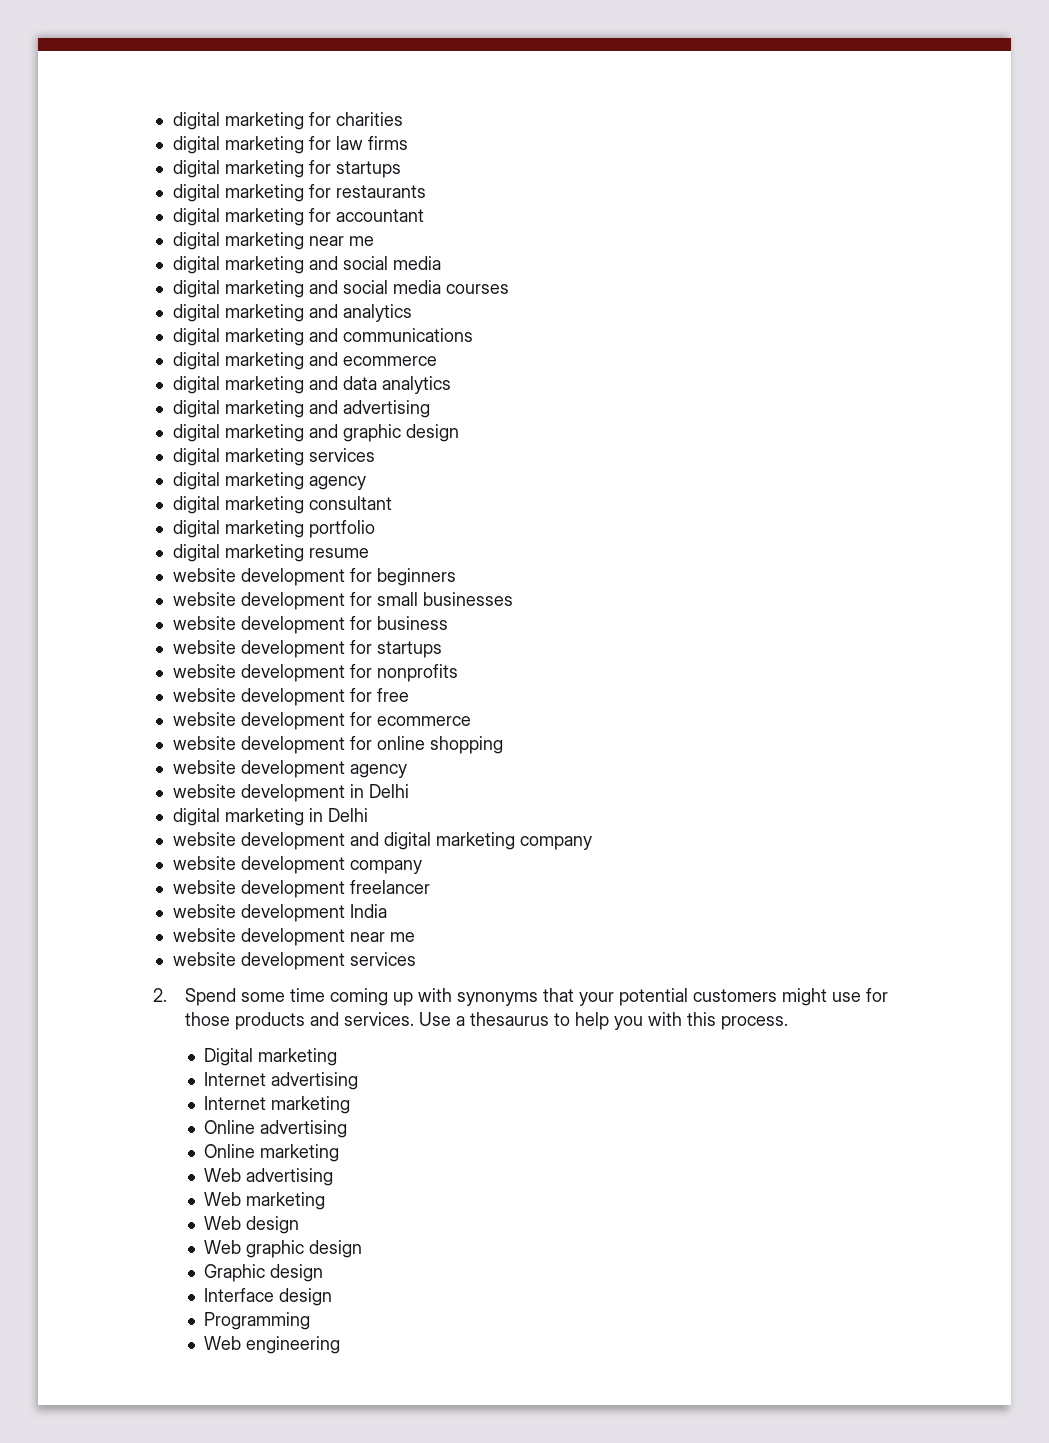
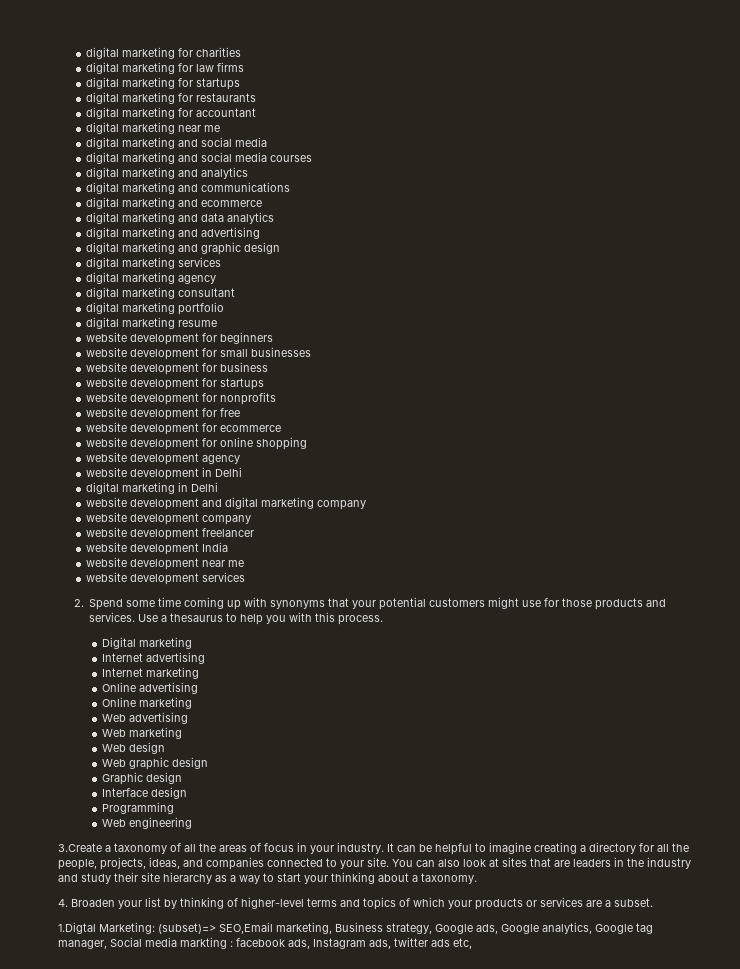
+ 3.Create a taxonomy of all the areas of focus in your industry. It can be helpful to imagine creating a directory for all the people, projects, ideas, and companies connected to your site. You can also look at sites that are leaders in the industry and study their site hierarchy as a way to start your thinking about a taxonomy.
+ 4. Broaden your list by thinking of higher-level terms and topics of which your products or services are a subset.
+ 1.Digtal Marketing: (subset)=> SEO,Email marketing, Business strategy, Google ads, Google analytics, Google tag manager, Social media markting : facebook ads, Instagram ads, twitter ads etc,

